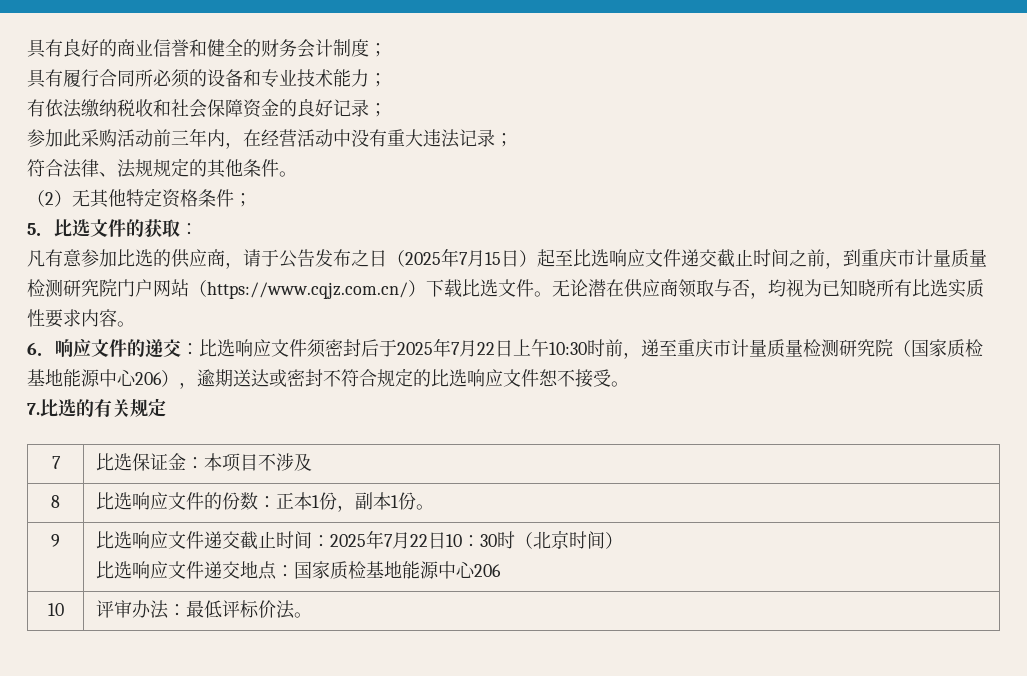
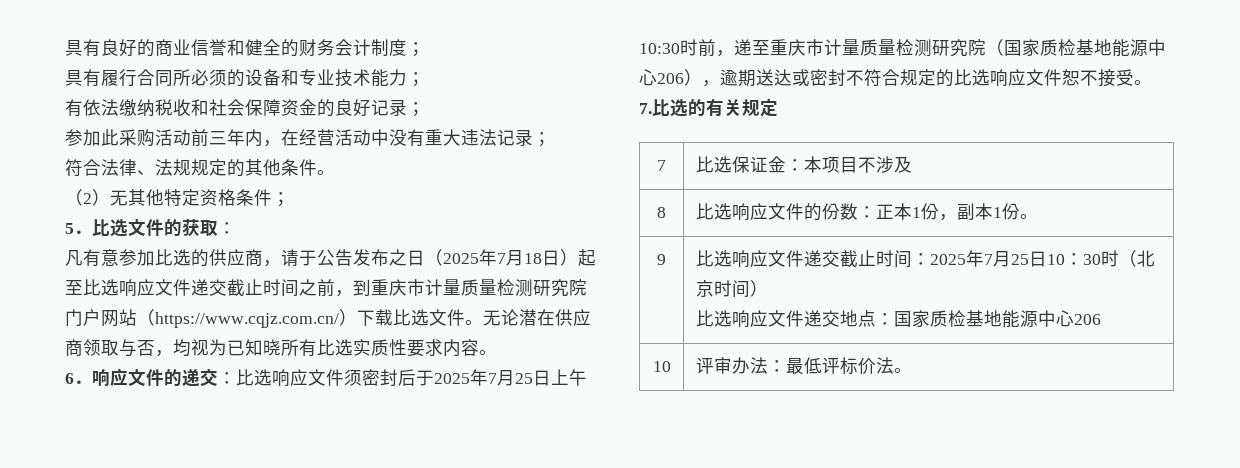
- 凡有意参加比选的供应商，请于公告发布之日（2025年7月15日）起至比选响应文件递交截止时间之前，到重庆市计量质量检测研究院门户网站（https://www.cqjz.com.cn/）下载比选文件。
+ 凡有意参加比选的供应商，请于公告发布之日（2025年7月18日）起至比选响应文件递交截止时间之前，到重庆市计量质量检测研究院门户网站（https://www.cqjz.com.cn/）下载比选文件。
- 6．响应文件的递交：比选响应文件须密封后于2025年7月22日上午10:30时前，递至重庆市计量质量检测研究院（国家质检基地能源中心206），逾期送达或密封不符合规定的比选响应文件恕不接受。
+ 6．响应文件的递交：比选响应文件须密封后于2025年7月25日上午10:30时前，递至重庆市计量质量检测研究院（国家质检基地能源中心206），逾期送达或密封不符合规定的比选响应文件恕不接受。
- 9 | 比选响应文件递交截止时间：2025年7月22日10：30时（北京时间）
+ 9 | 比选响应文件递交截止时间：2025年7月25日10：30时（北京时间）

